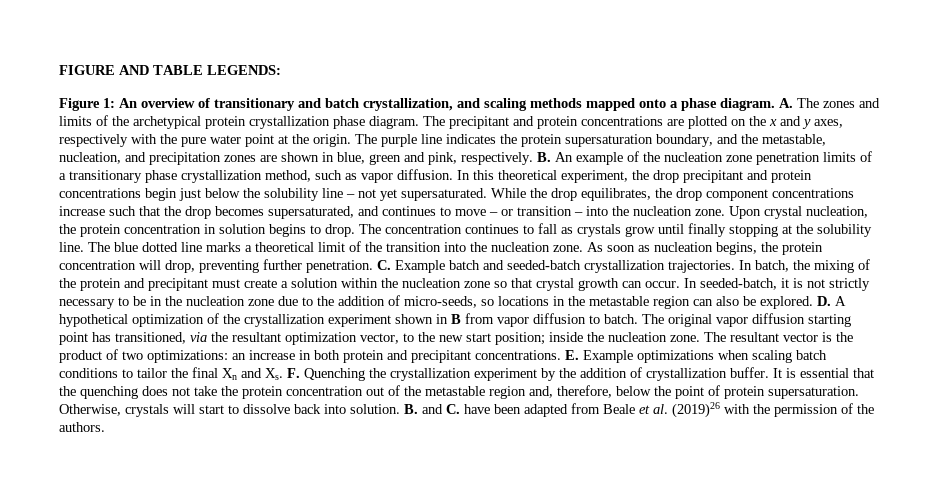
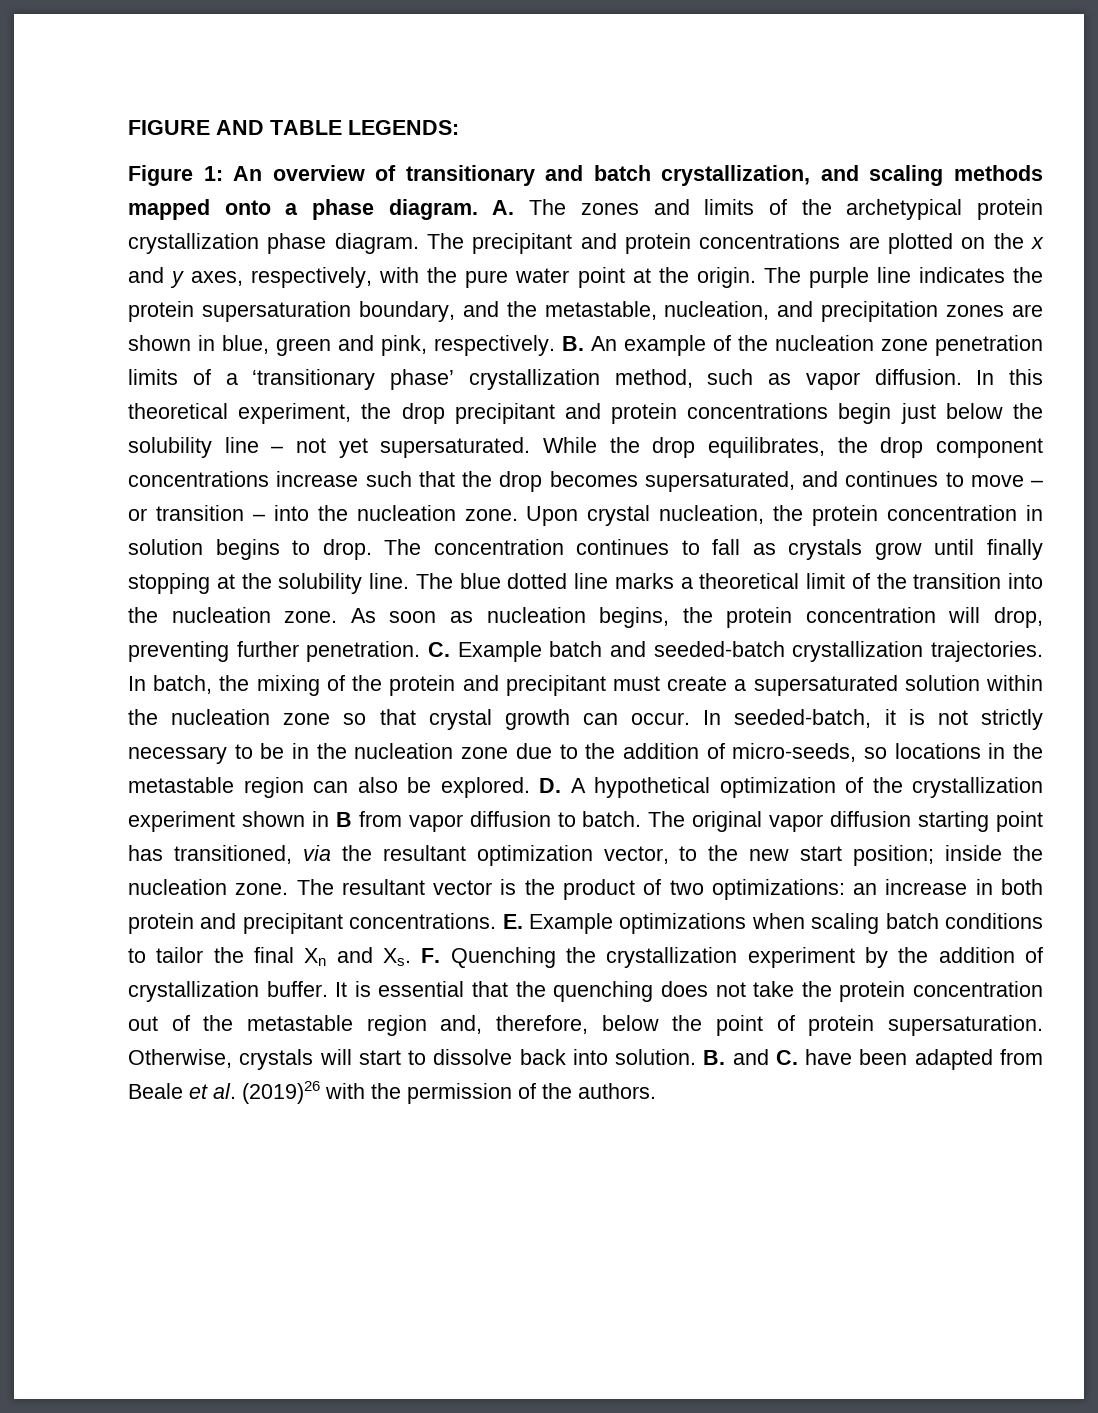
- The precipitant and protein concentrations are plotted on the x and y axes, respectively with the pure water point at the origin.
+ The precipitant and protein concentrations are plotted on the x and y axes, respectively, with the pure water point at the origin.
- B. An example of the nucleation zone penetration limits of a transitionary phase crystallization method, such as vapor diffusion.
+ B. An example of the nucleation zone penetration limits of a ‘transitionary phase’ crystallization method, such as vapor diffusion.
- In batch, the mixing of the protein and precipitant must create a solution within the nucleation zone so that crystal growth can occur.
+ In batch, the mixing of the protein and precipitant must create a supersaturated solution within the nucleation zone so that crystal growth can occur.

